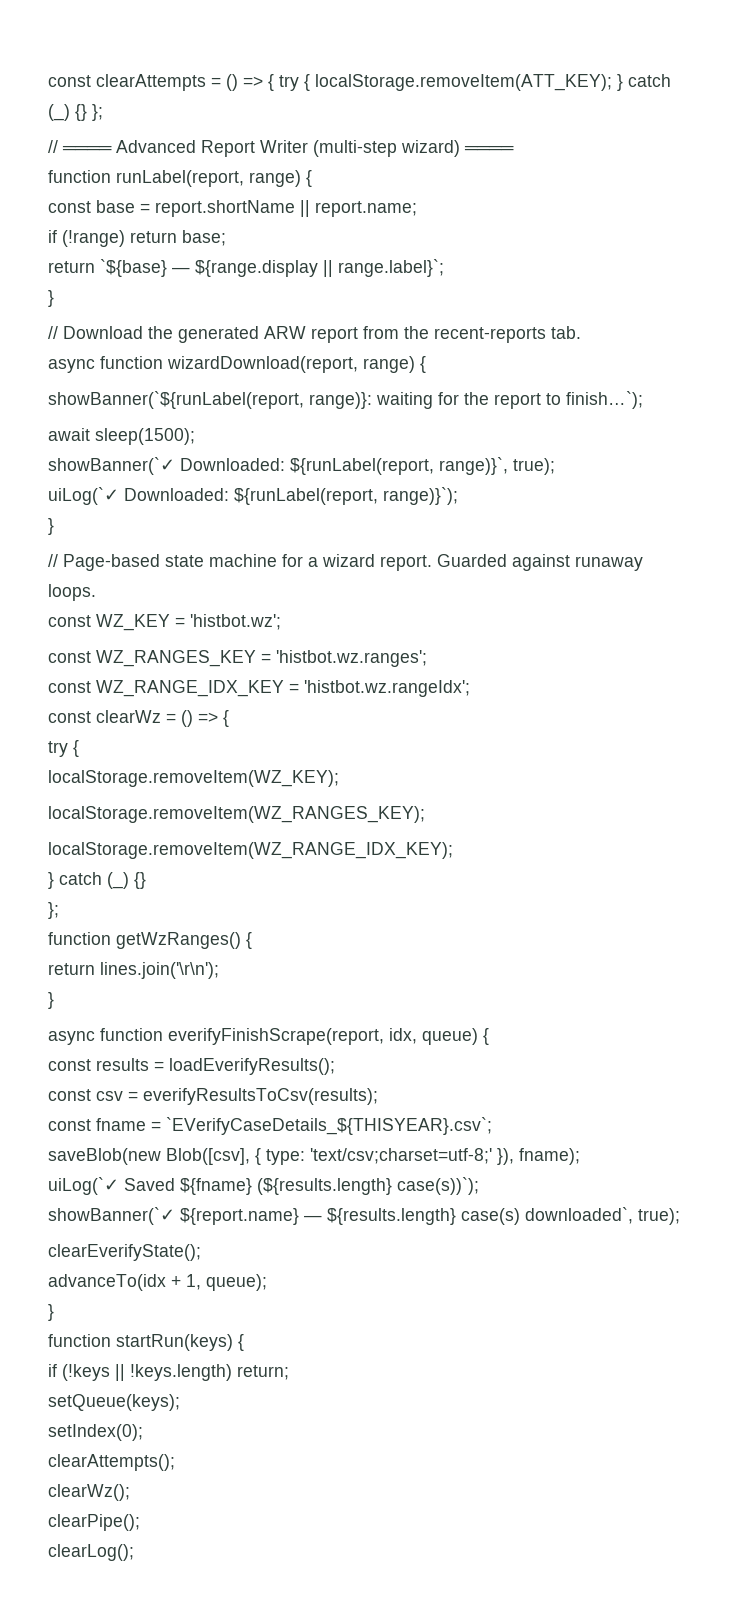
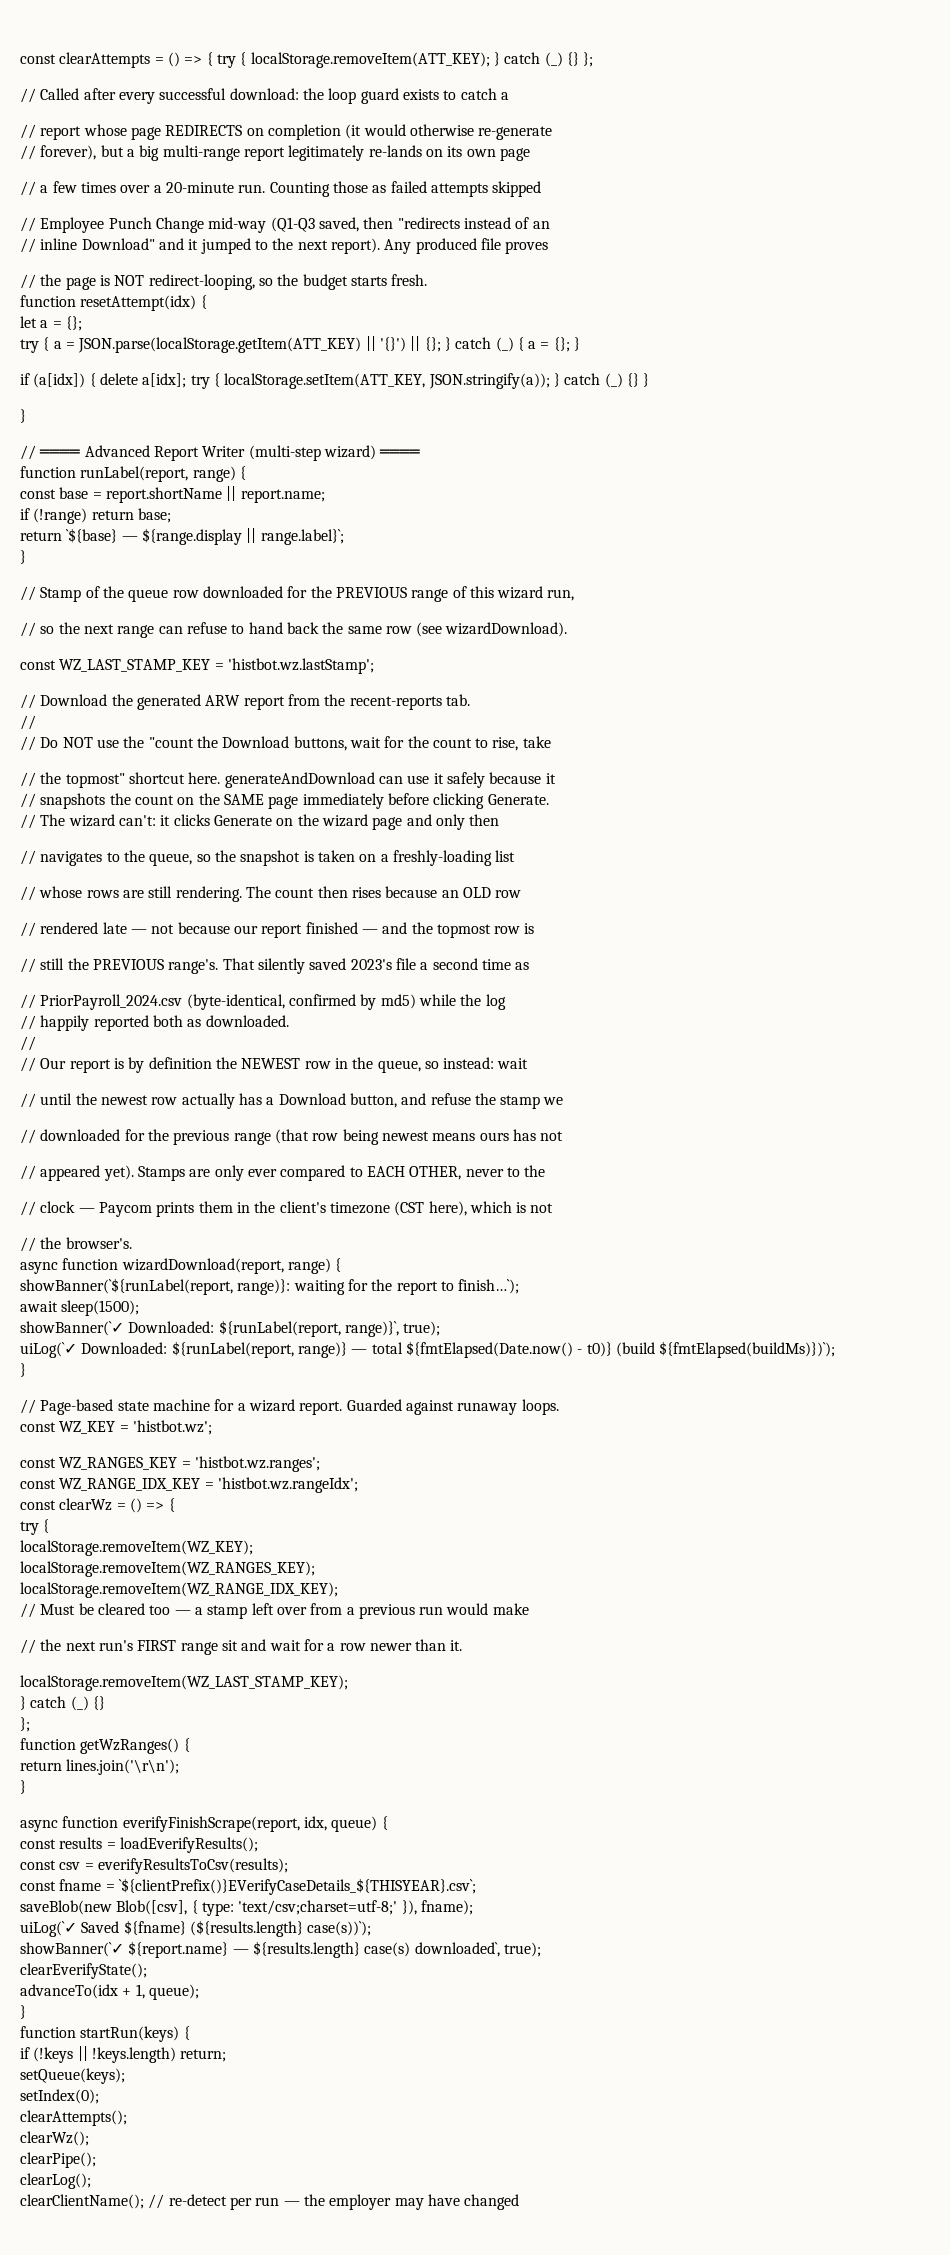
+ // Called after every successful download: the loop guard exists to catch a
+ // report whose page REDIRECTS on completion (it would otherwise re-generate
+ // forever), but a big multi-range report legitimately re-lands on its own page
+ // a few times over a 20-minute run. Counting those as failed attempts skipped
+ // Employee Punch Change mid-way (Q1-Q3 saved, then "redirects instead of an
+ // inline Download" and it jumped to the next report). Any produced file proves
+ // the page is NOT redirect-looping, so the budget starts fresh.
+ function resetAttempt(idx) {
+ let a = {};
+ try { a = JSON.parse(localStorage.getItem(ATT_KEY) || '{}') || {}; } catch (_) { a = {}; }
+ if (a[idx]) { delete a[idx]; try { localStorage.setItem(ATT_KEY, JSON.stringify(a)); } catch (_) {} }
+ }
+ // Stamp of the queue row downloaded for the PREVIOUS range of this wizard run,
+ // so the next range can refuse to hand back the same row (see wizardDownload).
+ const WZ_LAST_STAMP_KEY = 'histbot.wz.lastStamp';
  // Download the generated ARW report from the recent-reports tab.
+ //
+ // Do NOT use the "count the Download buttons, wait for the count to rise, take
+ // the topmost" shortcut here. generateAndDownload can use it safely because it
+ // snapshots the count on the SAME page immediately before clicking Generate.
+ // The wizard can't: it clicks Generate on the wizard page and only then
+ // navigates to the queue, so the snapshot is taken on a freshly-loading list
+ // whose rows are still rendering. The count then rises because an OLD row
+ // rendered late — not because our report finished — and the topmost row is
+ // still the PREVIOUS range's. That silently saved 2023's file a second time as
+ // PriorPayroll_2024.csv (byte-identical, confirmed by md5) while the log
+ // happily reported both as downloaded.
+ //
+ // Our report is by definition the NEWEST row in the queue, so instead: wait
+ // until the newest row actually has a Download button, and refuse the stamp we
+ // downloaded for the previous range (that row being newest means ours has not
+ // appeared yet). Stamps are only ever compared to EACH OTHER, never to the
+ // clock — Paycom prints them in the client's timezone (CST here), which is not
+ // the browser's.
- uiLog(`✓ Downloaded: ${runLabel(report, range)}`);
+ uiLog(`✓ Downloaded: ${runLabel(report, range)} — total ${fmtElapsed(Date.now() - t0)} (build ${fmtElapsed(buildMs)})`);
+ // Must be cleared too — a stamp left over from a previous run would make
+ // the next run's FIRST range sit and wait for a row newer than it.
+ localStorage.removeItem(WZ_LAST_STAMP_KEY);
- const fname = `EVerifyCaseDetails_${THISYEAR}.csv`;
+ const fname = `${clientPrefix()}EVerifyCaseDetails_${THISYEAR}.csv`;
+ clearClientName(); // re-detect per run — the employer may have changed

